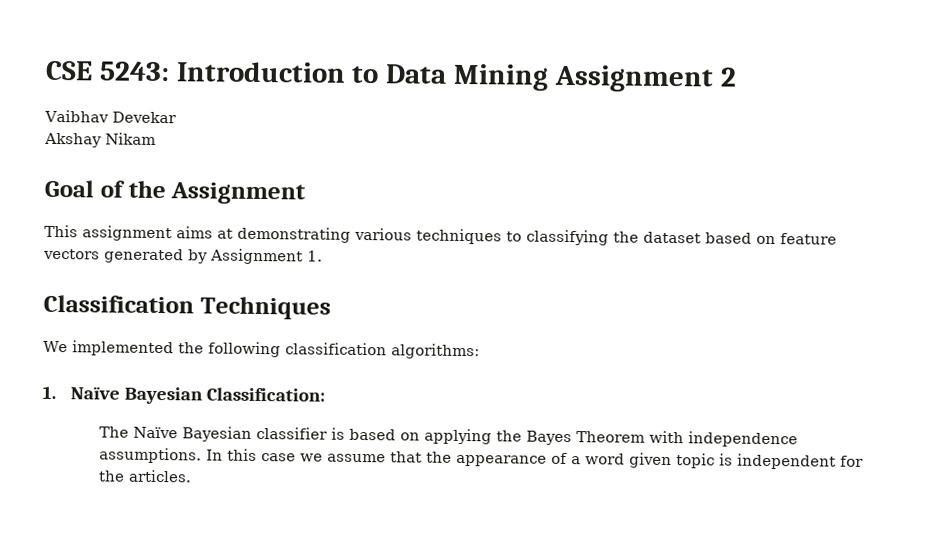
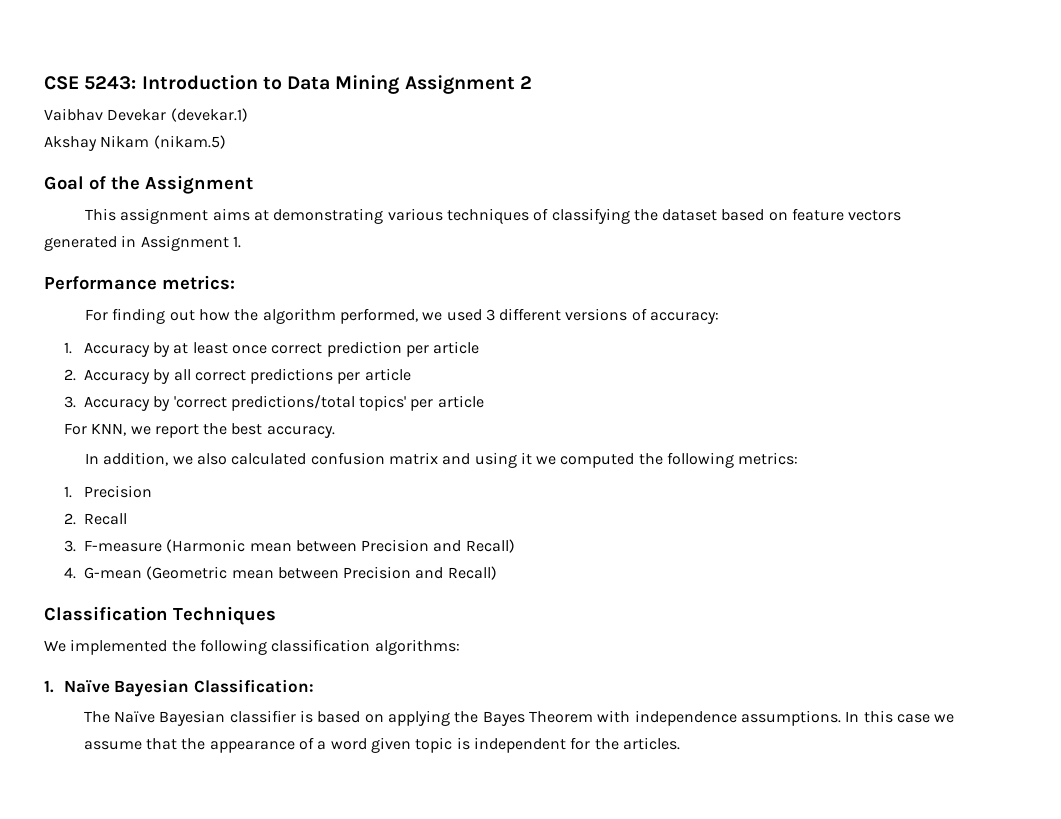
- Vaibhav Devekar
+ Vaibhav Devekar (devekar.1)
- Akshay Nikam
+ Akshay Nikam (nikam.5)
- This assignment aims at demonstrating various techniques to classifying the dataset based on feature vectors generated by Assignment 1.
+ This assignment aims at demonstrating various techniques of classifying the dataset based on feature vectors generated in Assignment 1.
+ Performance metrics:
+ For finding out how the algorithm performed, we used 3 different versions of accuracy:
+ 1. Accuracy by at least once correct prediction per article
+ 2. Accuracy by all correct predictions per article
+ 3. Accuracy by 'correct predictions/total topics' per article
+ For KNN, we report the best accuracy.
+ In addition, we also calculated confusion matrix and using it we computed the following metrics:
+ 1. Precision
+ 2. Recall
+ 3. F-measure (Harmonic mean between Precision and Recall)
+ 4. G-mean (Geometric mean between Precision and Recall)

